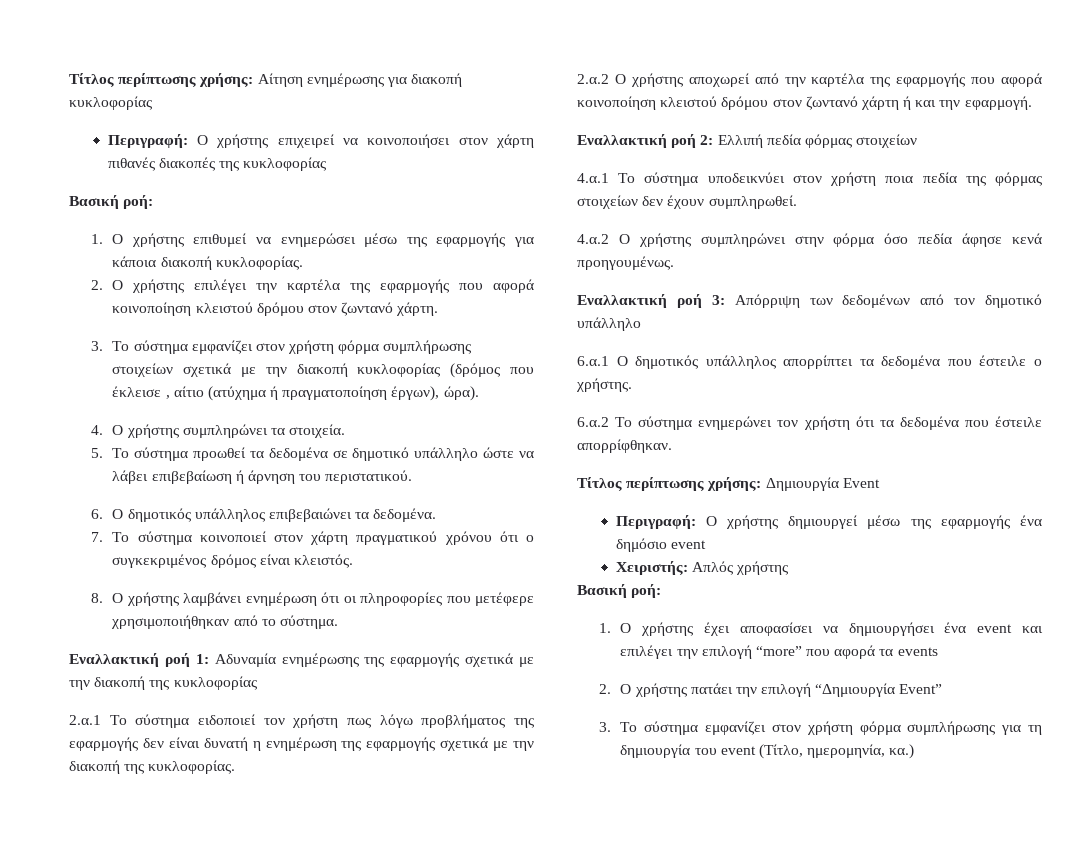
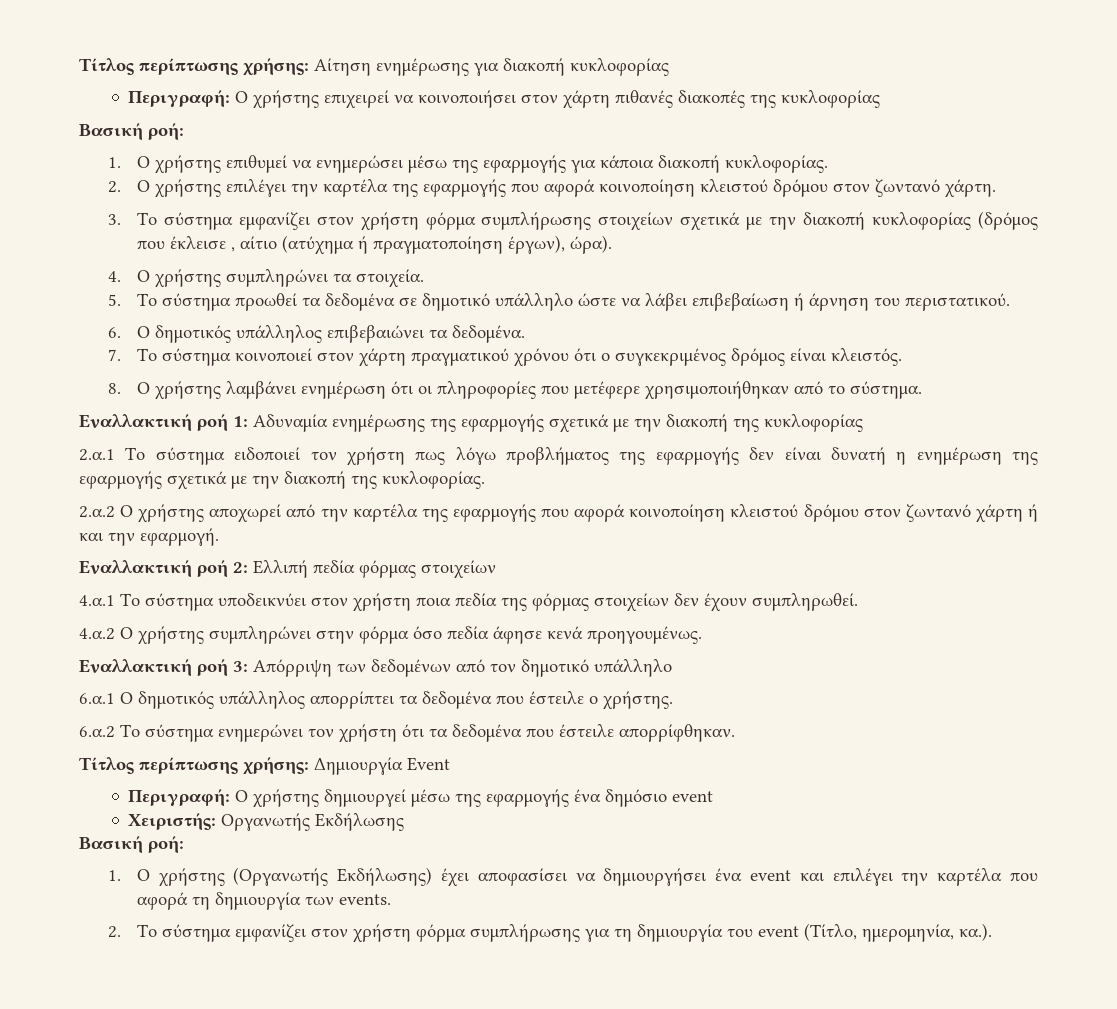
- Χειριστής: Απλός χρήστης
+ Χειριστής: Οργανωτής Εκδήλωσης
  Βασική ροή:
- 1. Ο χρήστης έχει αποφασίσει να δημιουργήσει ένα event και επιλέγει την επιλογή “more” που αφορά τα events
- 2. Ο χρήστης πατάει την επιλογή “Δημιουργία Event”
- 3. Το σύστημα εμφανίζει στον χρήστη φόρμα συμπλήρωσης για τη δημιουργία του event (Τίτλο, ημερομηνία, κα.)
+ 1. Ο χρήστης (Οργανωτής Εκδήλωσης) έχει αποφασίσει να δημιουργήσει ένα event και επιλέγει την καρτέλα που αφορά τη δημιουργία των events.
+ 2. Το σύστημα εμφανίζει στον χρήστη φόρμα συμπλήρωσης για τη δημιουργία του event (Τίτλο, ημερομηνία, κα.).

